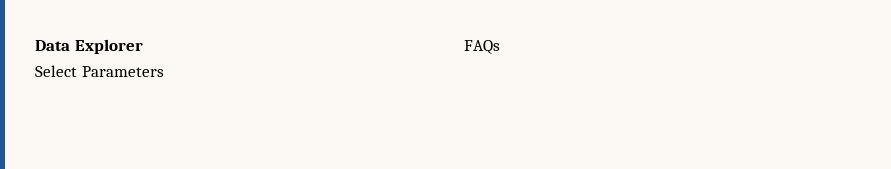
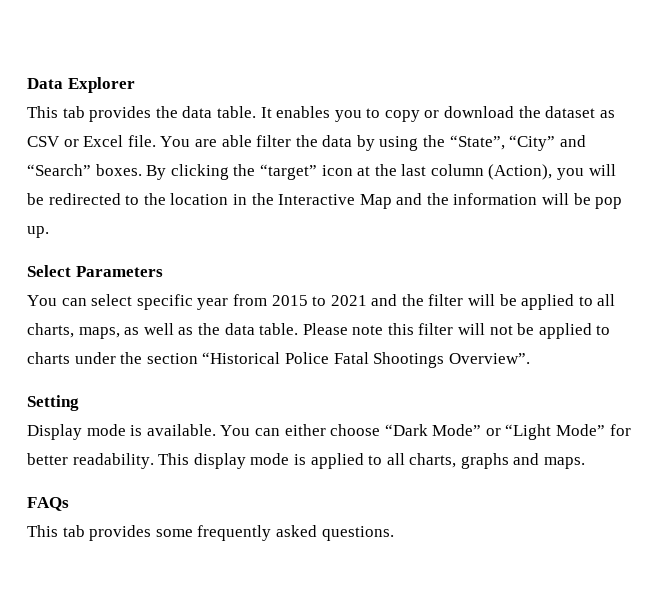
+ This tab provides the data table. It enables you to copy or download the dataset as CSV or Excel file. You are able filter the data by using the “State”, “City” and “Search” boxes. By clicking the “target” icon at the last column (Action), you will be redirected to the location in the Interactive Map and the information will be pop up.
  Select Parameters
+ You can select specific year from 2015 to 2021 and the filter will be applied to all charts, maps, as well as the data table. Please note this filter will not be applied to charts under the section “Historical Police Fatal Shootings Overview”.
+ Setting
+ Display mode is available. You can either choose “Dark Mode” or “Light Mode” for better readability. This display mode is applied to all charts, graphs and maps.
  FAQs
+ This tab provides some frequently asked questions.

